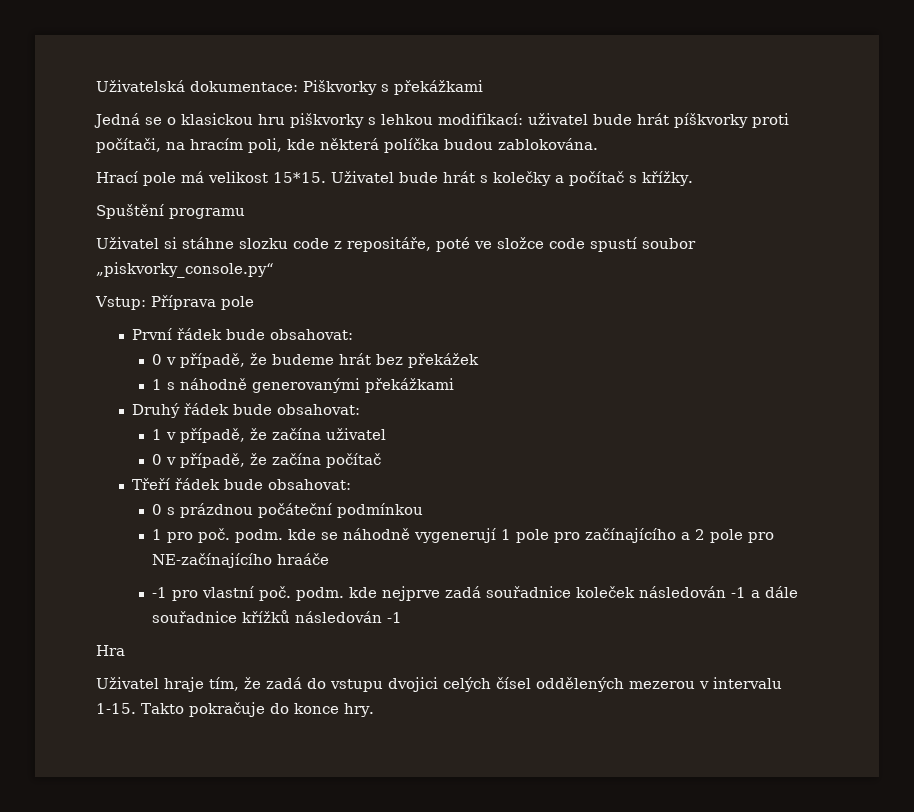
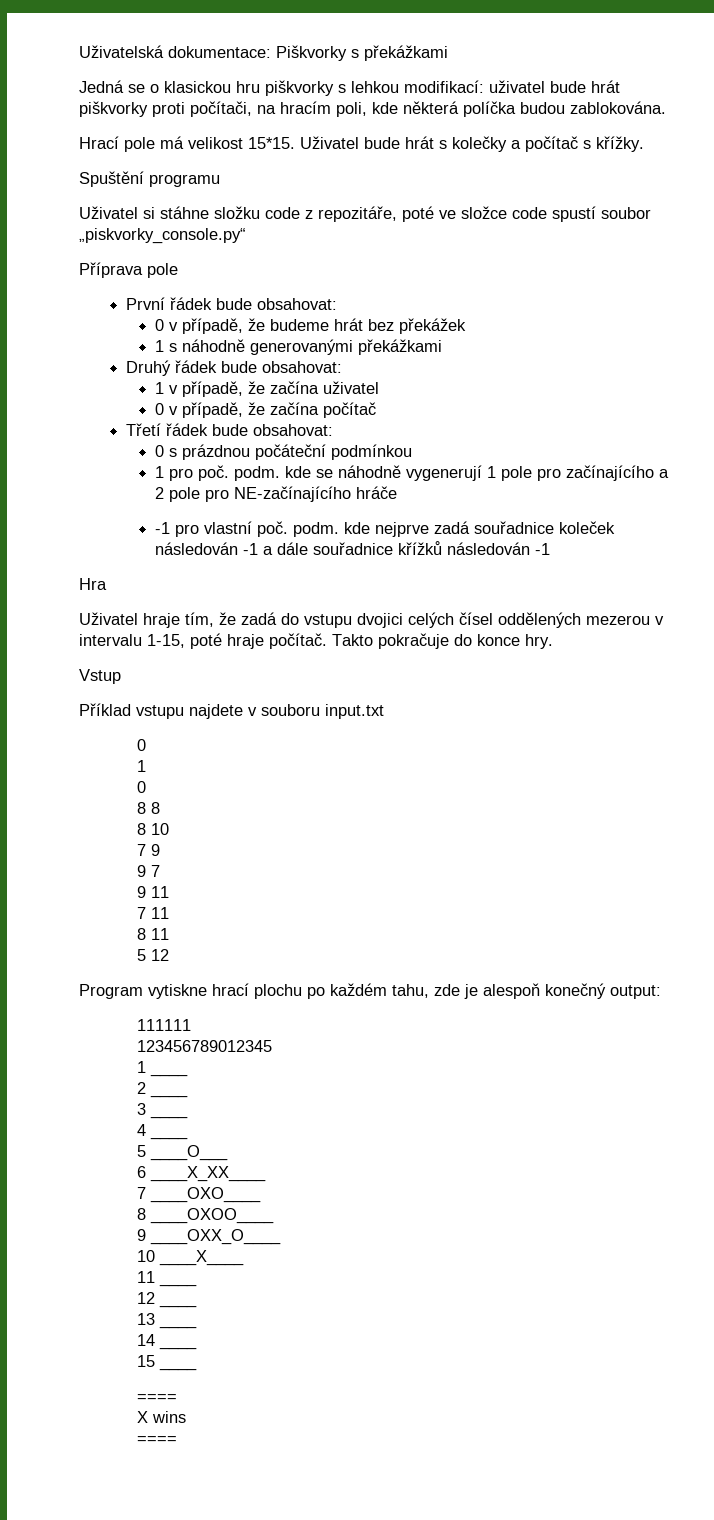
- Jedná se o klasickou hru piškvorky s lehkou modifikací: uživatel bude hrát píškvorky proti počítači, na hracím poli, kde některá políčka budou zablokována.
+ Jedná se o klasickou hru piškvorky s lehkou modifikací: uživatel bude hrát piškvorky proti počítači, na hracím poli, kde některá políčka budou zablokována.
- Uživatel si stáhne slozku code z repositáře, poté ve složce code spustí soubor „piskvorky_console.py“
+ Uživatel si stáhne složku code z repozitáře, poté ve složce code spustí soubor „piskvorky_console.py“
- Vstup: Příprava pole
+ Příprava pole
- Třeří řádek bude obsahovat:
+ Třetí řádek bude obsahovat:
- 1 pro poč. podm. kde se náhodně vygenerují 1 pole pro začínajícího a 2 pole pro NE-začínajícího hraáče
+ 1 pro poč. podm. kde se náhodně vygenerují 1 pole pro začínajícího a 2 pole pro NE-začínajícího hráče
- Uživatel hraje tím, že zadá do vstupu dvojici celých čísel oddělených mezerou v intervalu 1-15.
+ Uživatel hraje tím, že zadá do vstupu dvojici celých čísel oddělených mezerou v intervalu 1-15, poté hraje počítač.
+ Vstup
+ Příklad vstupu najdete v souboru input.txt
+ 0
+ 1
+ 0
+ 8 8
+ 8 10
+ 7 9
+ 9 7
+ 9 11
+ 7 11
+ 8 11
+ 5 12
+ Program vytiskne hrací plochu po každém tahu, zde je alespoň konečný output:
+ 111111
+ 123456789012345
+ 1 ____
+ 2 ____
+ 3 ____
+ 4 ____
+ 5 ____O___
+ 6 ____X_XX____
+ 7 ____OXO____
+ 8 ____OXOO____
+ 9 ____OXX_O____
+ 10 ____X____
+ 11 ____
+ 12 ____
+ 13 ____
+ 14 ____
+ 15 ____
+ ====
+ X wins
+ ====

